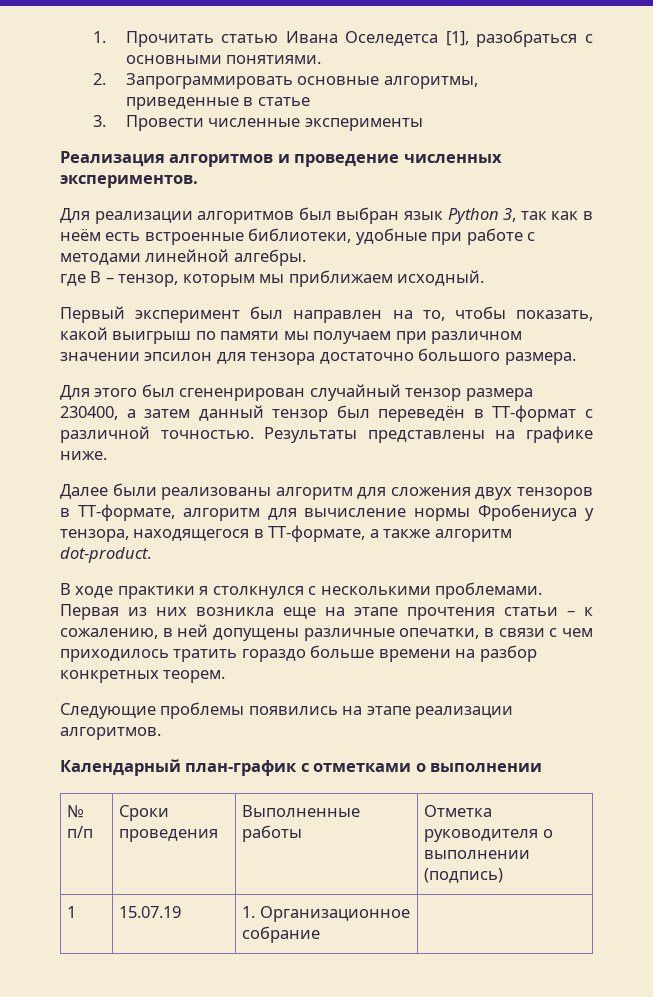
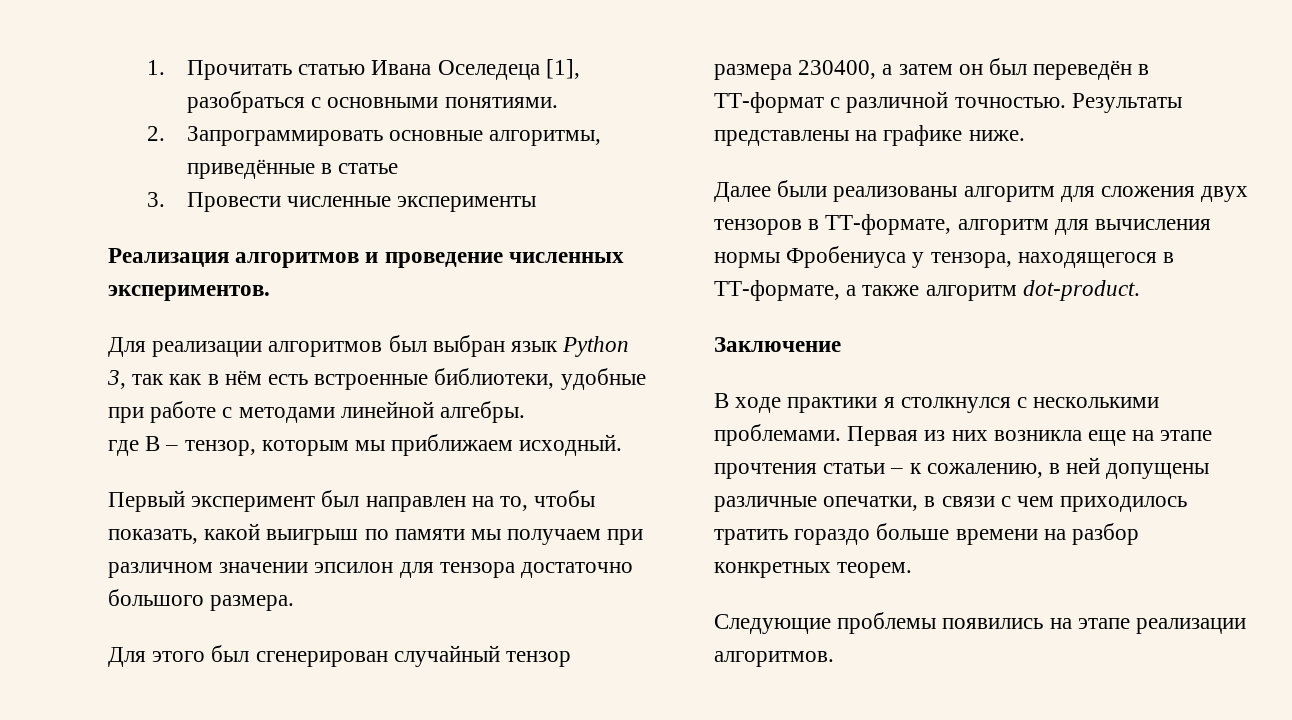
- 1. Прочитать статью Ивана Оселедетса [1], разобраться с основными понятиями.
+ 1. Прочитать статью Ивана Оселедеца [1], разобраться с основными понятиями.
- 2. Запрограммировать основные алгоритмы, приведенные в статье
+ 2. Запрограммировать основные алгоритмы, приведённые в статье
- Для реализации алгоритмов был выбран язык Python 3, так как в неём есть встроенные библиотеки, удобные при работе с методами линейной алгебры.
+ Для реализации алгоритмов был выбран язык Python 3, так как в нём есть встроенные библиотеки, удобные при работе с методами линейной алгебры.
- Для этого был сгененрирован случайный тензор размера 230400, а затем данный тензор был переведён в ТТ-формат с различной точностью.
+ Для этого был сгенерирован случайный тензор размера 230400, а затем он был переведён в ТТ-формат с различной точностью.
- Далее были реализованы алгоритм для сложения двух тензоров в ТТ-формате, алгоритм для вычисление нормы Фробениуса у тензора, находящегося в ТТ-формате, а также алгоритм dot-product.
+ Далее были реализованы алгоритм для сложения двух тензоров в ТТ-формате, алгоритм для вычисления нормы Фробениуса у тензора, находящегося в ТТ-формате, а также алгоритм dot-product.
+ Заключение
- Календарный план-график с отметками о выполнении
- № п/п | Сроки проведения | Выполненные работы | Отметка руководителя о выполнении (подпись)
- 1 | 15.07.19 | 1. Организационное собрание |

